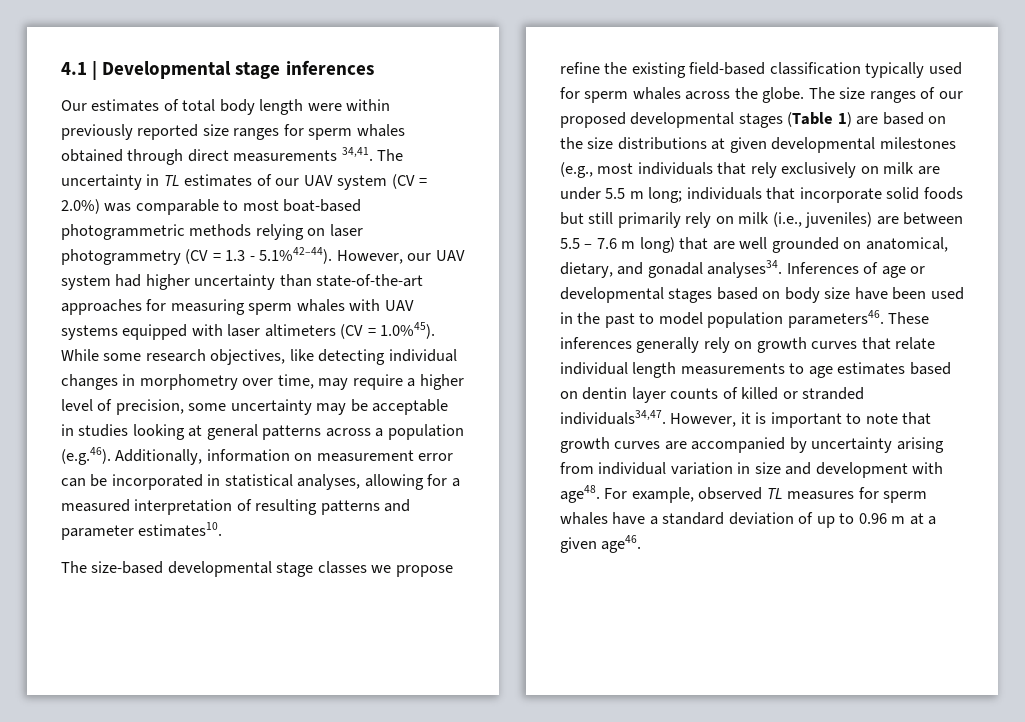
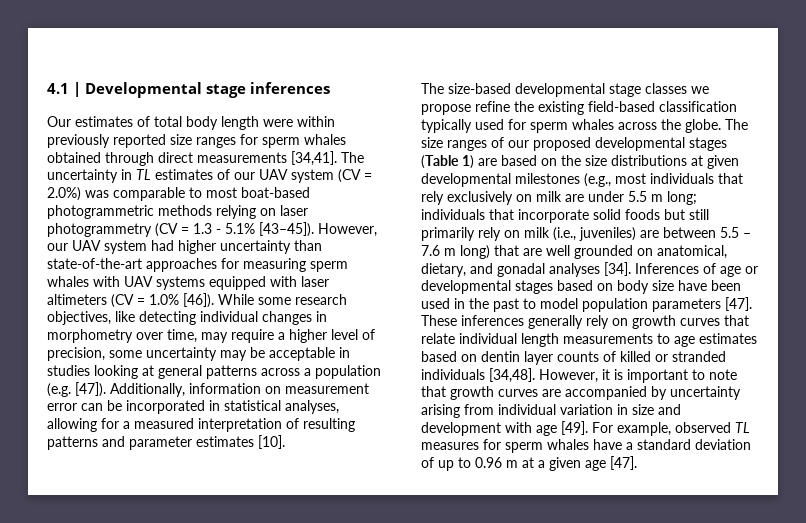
- Our estimates of total body length were within previously reported size ranges for sperm whales obtained through direct measurements 34,41.
+ Our estimates of total body length were within previously reported size ranges for sperm whales obtained through direct measurements [34,41].
- The uncertainty in TL estimates of our UAV system (CV = 2.0%) was comparable to most boat-based photogrammetric methods relying on laser photogrammetry (CV = 1.3 - 5.1%42–44). However, our UAV system had higher uncertainty than state-of-the-art approaches for measuring sperm whales with UAV systems equipped with laser altimeters (CV = 1.0%45). While some research objectives, like detecting individual changes in morphometry over time, may require a higher level of precision, some uncertainty may be acceptable in studies looking at general patterns across a population (e.g.46). Additionally, information on measurement error can be incorporated in statistical analyses, allowing for a measured interpretation of resulting patterns and parameter estimates10.
+ The uncertainty in TL estimates of our UAV system (CV = 2.0%) was comparable to most boat-based photogrammetric methods relying on laser photogrammetry (CV = 1.3 - 5.1% [43–45]). However, our UAV system had higher uncertainty than state-of-the-art approaches for measuring sperm whales with UAV systems equipped with laser altimeters (CV = 1.0% [46]). While some research objectives, like detecting individual changes in morphometry over time, may require a higher level of precision, some uncertainty may be acceptable in studies looking at general patterns across a population (e.g. [47]). Additionally, information on measurement error can be incorporated in statistical analyses, allowing for a measured interpretation of resulting patterns and parameter estimates [10].
- individuals that incorporate solid foods but still primarily rely on milk (i.e., juveniles) are between 5.5 – 7.6 m long) that are well grounded on anatomical, dietary, and gonadal analyses34.
+ individuals that incorporate solid foods but still primarily rely on milk (i.e., juveniles) are between 5.5 – 7.6 m long) that are well grounded on anatomical, dietary, and gonadal analyses [34].
- Inferences of age or developmental stages based on body size have been used in the past to model population parameters46.
+ Inferences of age or developmental stages based on body size have been used in the past to model population parameters [47].
- These inferences generally rely on growth curves that relate individual length measurements to age estimates based on dentin layer counts of killed or stranded individuals34,47.
+ These inferences generally rely on growth curves that relate individual length measurements to age estimates based on dentin layer counts of killed or stranded individuals [34,48].
- However, it is important to note that growth curves are accompanied by uncertainty arising from individual variation in size and development with age48.
+ However, it is important to note that growth curves are accompanied by uncertainty arising from individual variation in size and development with age [49].
- For example, observed TL measures for sperm whales have a standard deviation of up to 0.96 m at a given age46.
+ For example, observed TL measures for sperm whales have a standard deviation of up to 0.96 m at a given age [47].

